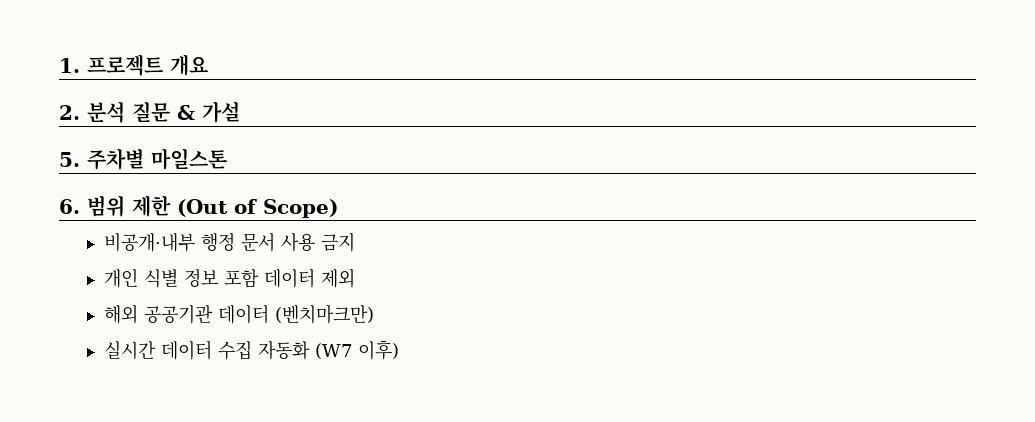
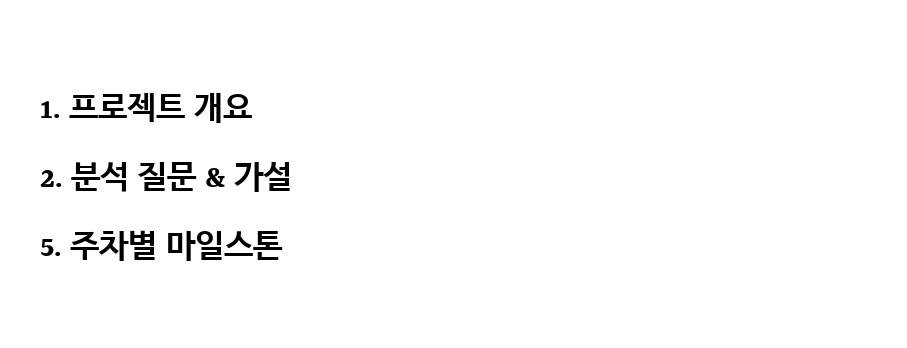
- 6. 범위 제한 (Out of Scope)
- 비공개·내부 행정 문서 사용 금지
- 개인 식별 정보 포함 데이터 제외
- 해외 공공기관 데이터 (벤치마크만)
- 실시간 데이터 수집 자동화 (W7 이후)

